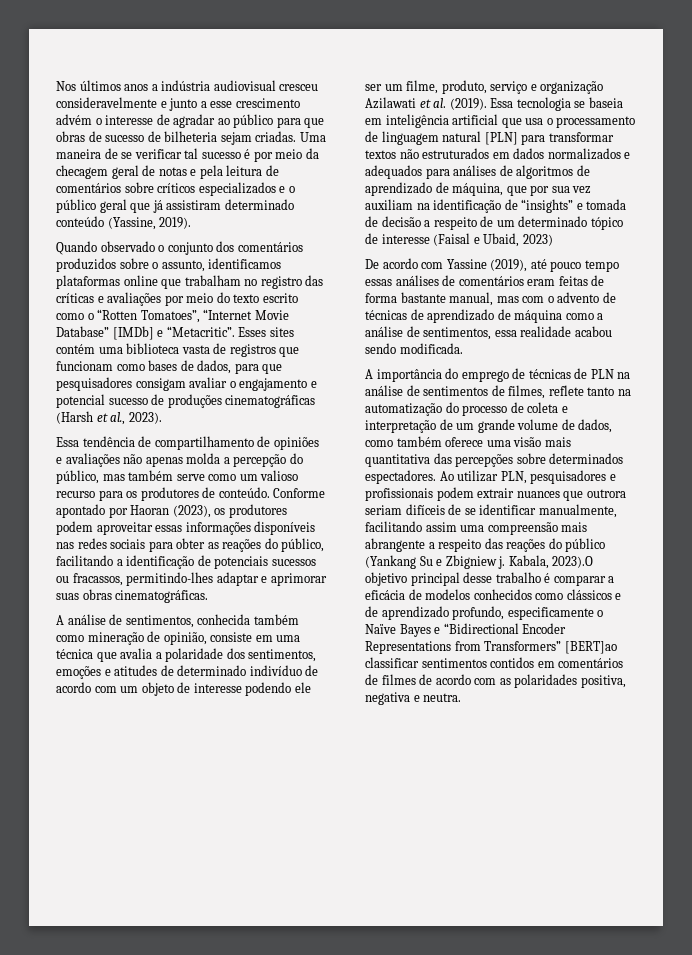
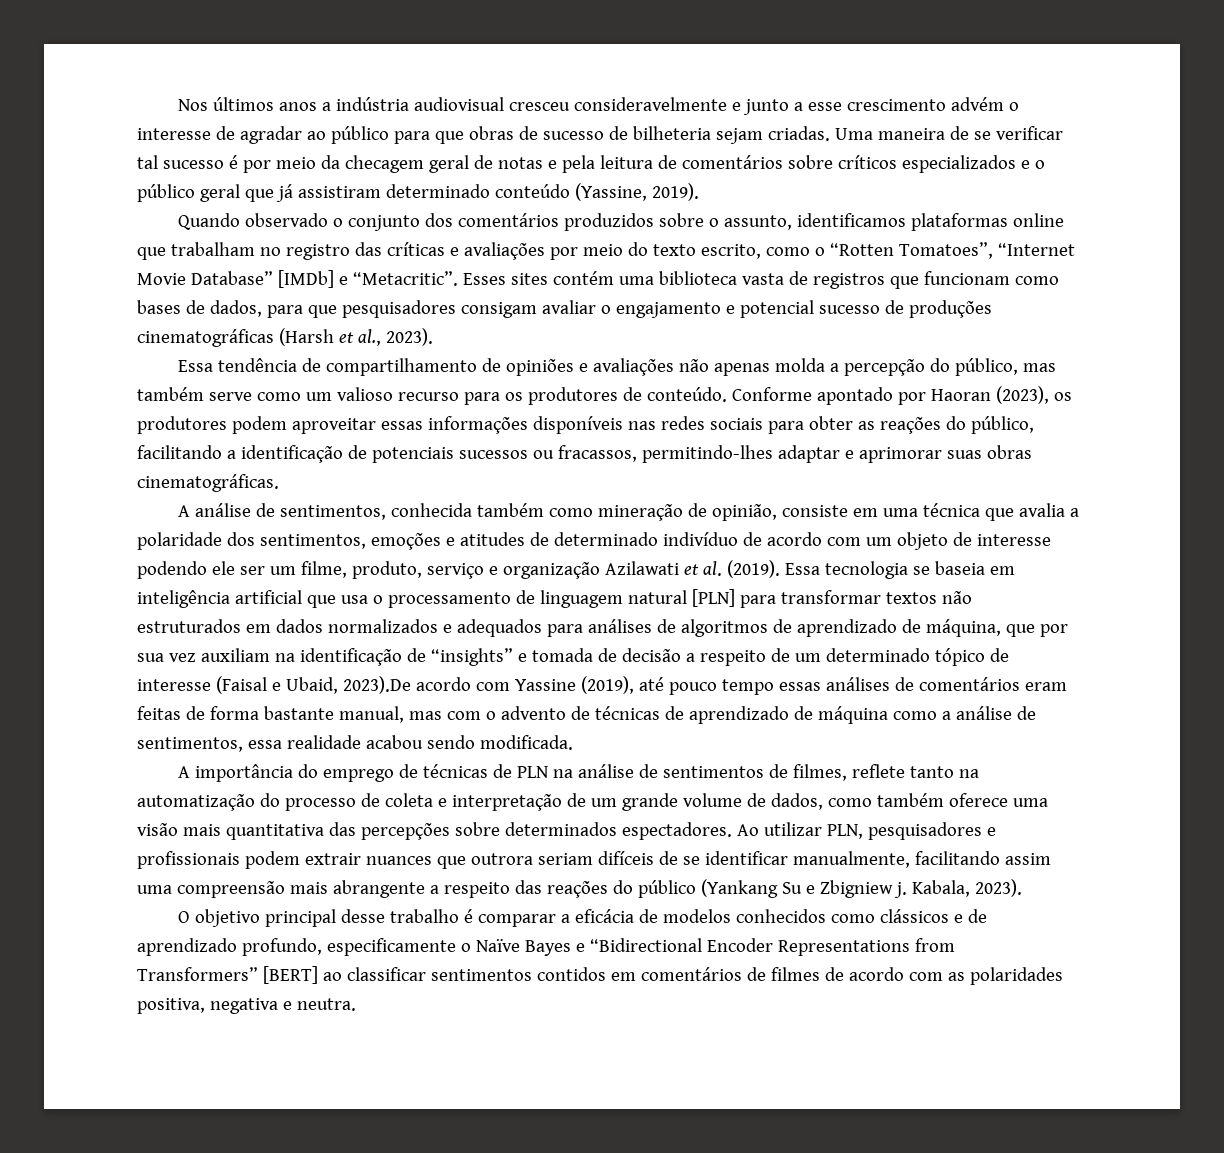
- Quando observado o conjunto dos comentários produzidos sobre o assunto, identificamos plataformas online que trabalham no registro das críticas e avaliações por meio do texto escrito como o “Rotten Tomatoes”, “Internet Movie Database” [IMDb] e “Metacritic”.
+ Quando observado o conjunto dos comentários produzidos sobre o assunto, identificamos plataformas online que trabalham no registro das críticas e avaliações por meio do texto escrito, como o “Rotten Tomatoes”, “Internet Movie Database” [IMDb] e “Metacritic”.
- Essa tecnologia se baseia em inteligência artificial que usa o processamento de linguagem natural [PLN] para transformar textos não estruturados em dados normalizados e adequados para análises de algoritmos de aprendizado de máquina, que por sua vez auxiliam na identificação de “insights” e tomada de decisão a respeito de um determinado tópico de interesse (Faisal e Ubaid, 2023)
- De acordo com Yassine (2019), até pouco tempo essas análises de comentários eram feitas de forma bastante manual, mas com o advento de técnicas de aprendizado de máquina como a análise de sentimentos, essa realidade acabou sendo modificada.
+ Essa tecnologia se baseia em inteligência artificial que usa o processamento de linguagem natural [PLN] para transformar textos não estruturados em dados normalizados e adequados para análises de algoritmos de aprendizado de máquina, que por sua vez auxiliam na identificação de “insights” e tomada de decisão a respeito de um determinado tópico de interesse (Faisal e Ubaid, 2023).De acordo com Yassine (2019), até pouco tempo essas análises de comentários eram feitas de forma bastante manual, mas com o advento de técnicas de aprendizado de máquina como a análise de sentimentos, essa realidade acabou sendo modificada.
- Kabala, 2023).O objetivo principal desse trabalho é comparar a eficácia de modelos conhecidos como clássicos e de aprendizado profundo, especificamente o Naïve Bayes e “Bidirectional Encoder Representations from Transformers” [BERT]ao classificar sentimentos contidos em comentários de filmes de acordo com as polaridades positiva, negativa e neutra.
+ Kabala, 2023).
+ O objetivo principal desse trabalho é comparar a eficácia de modelos conhecidos como clássicos e de aprendizado profundo, especificamente o Naïve Bayes e “Bidirectional Encoder Representations from Transformers” [BERT] ao classificar sentimentos contidos em comentários de filmes de acordo com as polaridades positiva, negativa e neutra.

